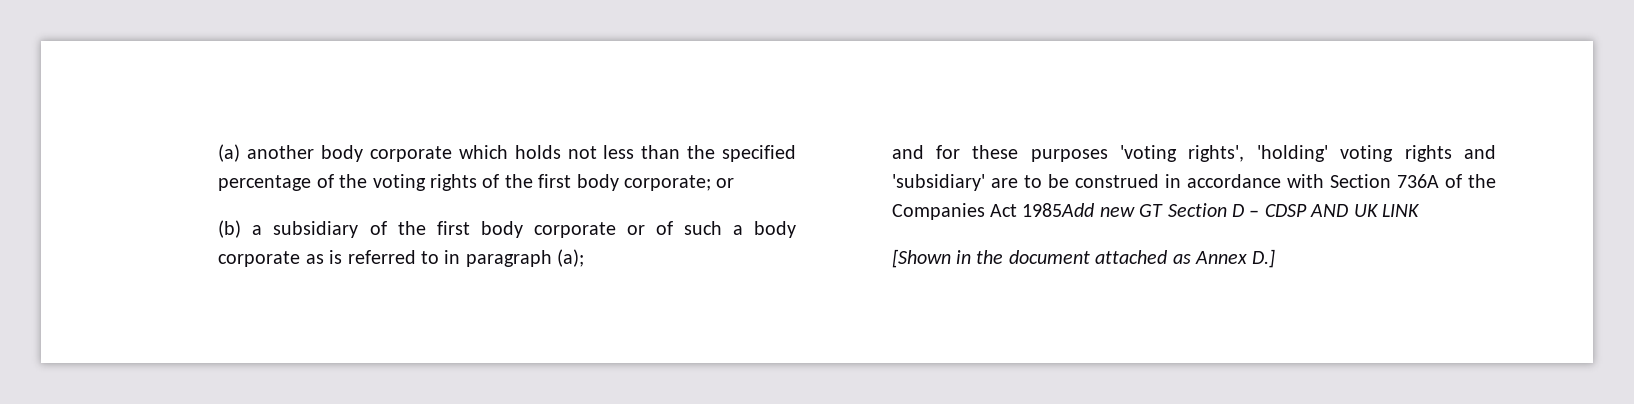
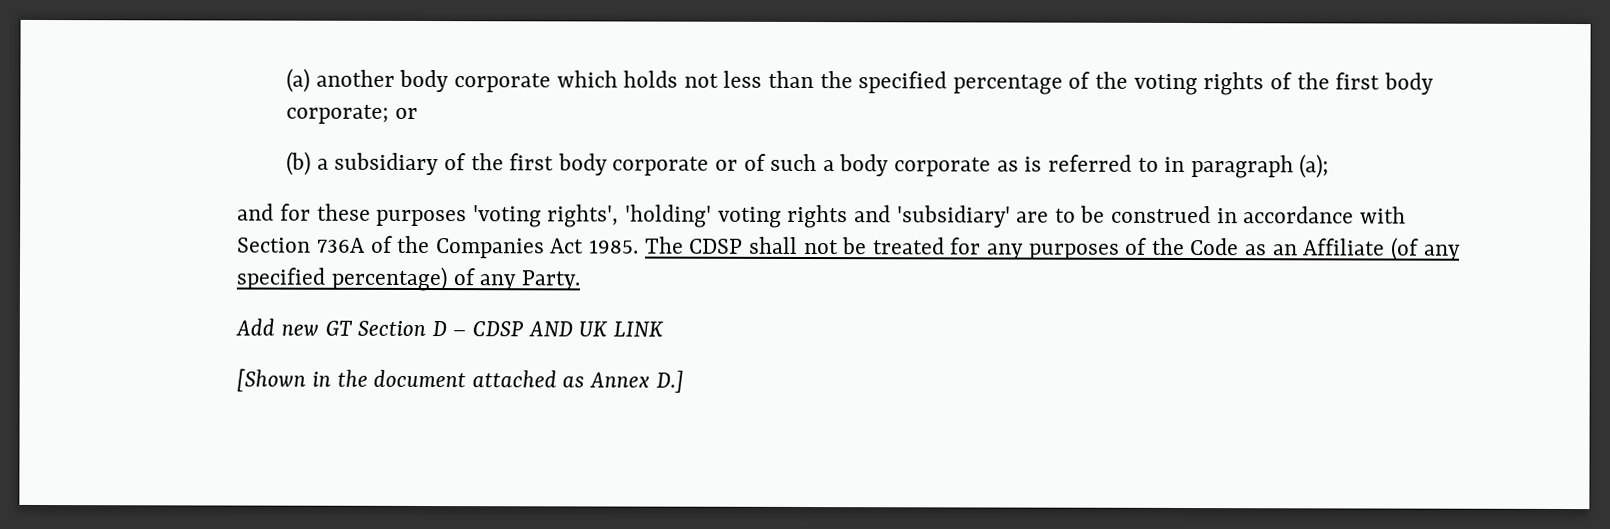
- and for these purposes 'voting rights', 'holding' voting rights and 'subsidiary' are to be construed in accordance with Section 736A of the Companies Act 1985Add new GT Section D – CDSP AND UK LINK
+ and for these purposes 'voting rights', 'holding' voting rights and 'subsidiary' are to be construed in accordance with Section 736A of the Companies Act 1985. The CDSP shall not be treated for any purposes of the Code as an Affiliate (of any specified percentage) of any Party.
+ Add new GT Section D – CDSP AND UK LINK

